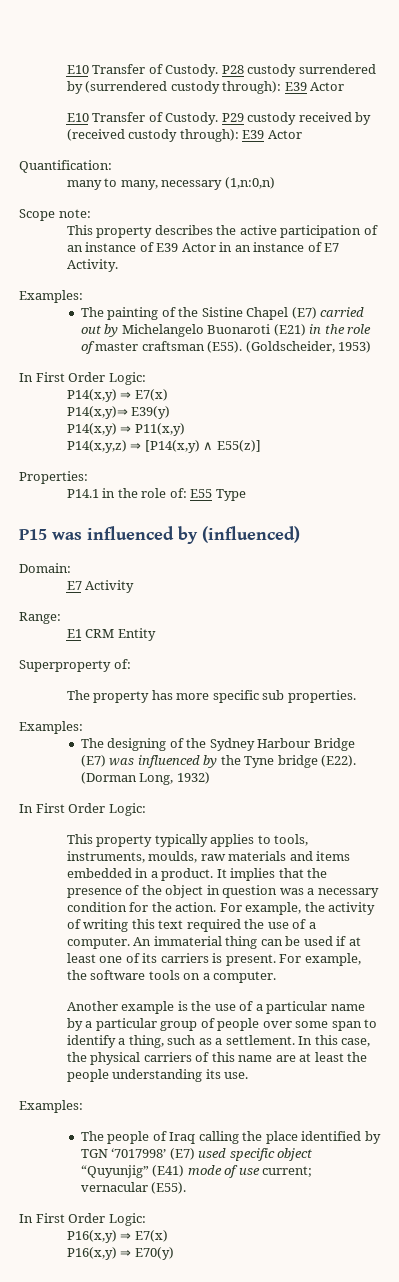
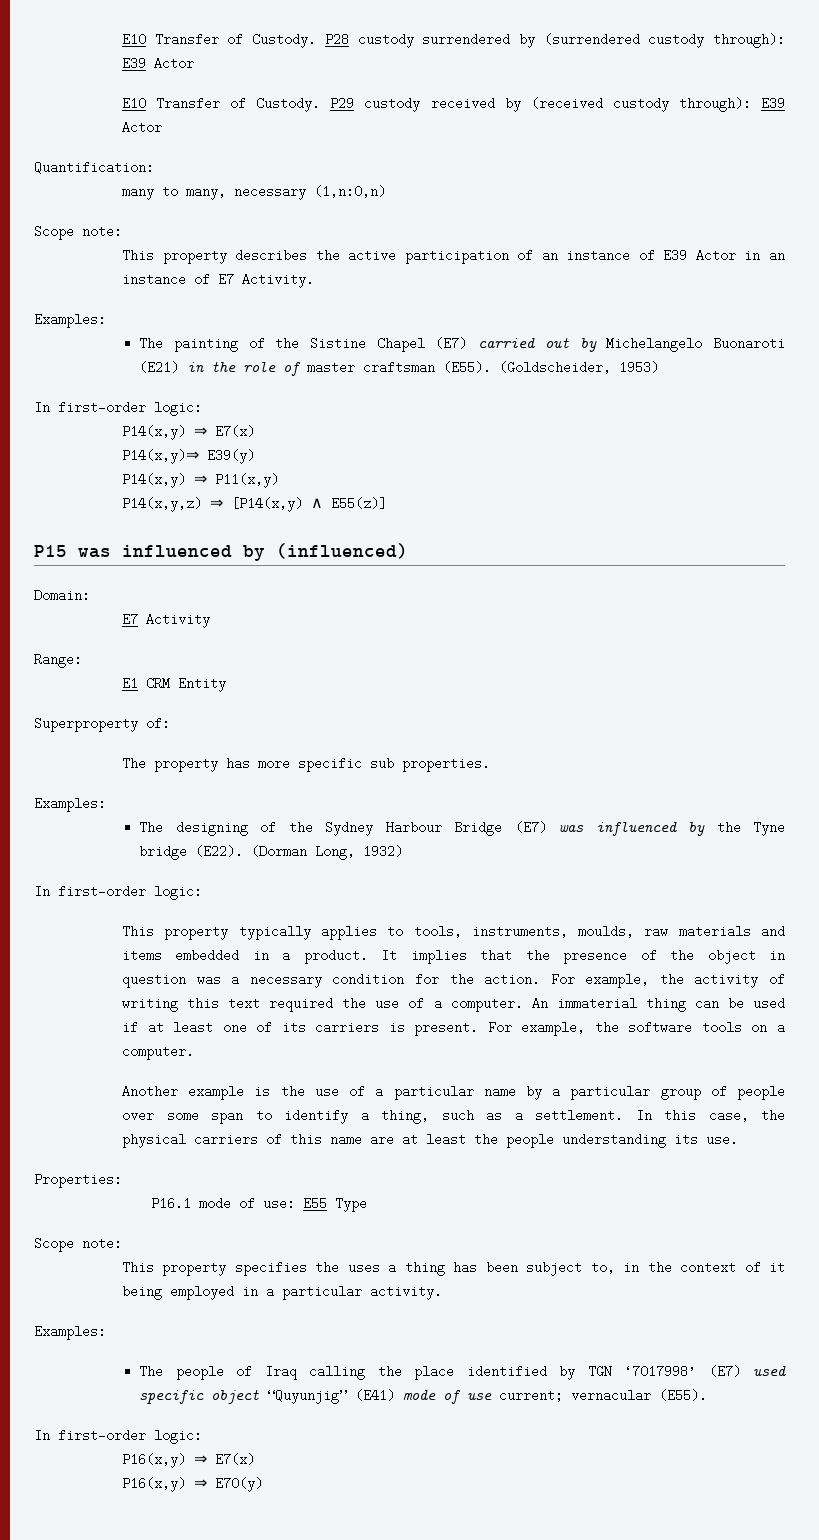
  (Goldscheider, 1953)
- In First Order Logic:
+ In first-order logic:
- Properties:
- P14.1 in the role of: E55 Type
  (Dorman Long, 1932)
- In First Order Logic:
+ In first-order logic:
+ Properties:
+ P16.1 mode of use: E55 Type
+ Scope note:
+ This property specifies the uses a thing has been subject to, in the context of it being employed in a particular activity.
  The people of Iraq calling the place identified by TGN ‘7017998’ (E7) used specific object “Quyunjig” (E41) mode of use current; vernacular (E55).
- In First Order Logic:
+ In first-order logic:

